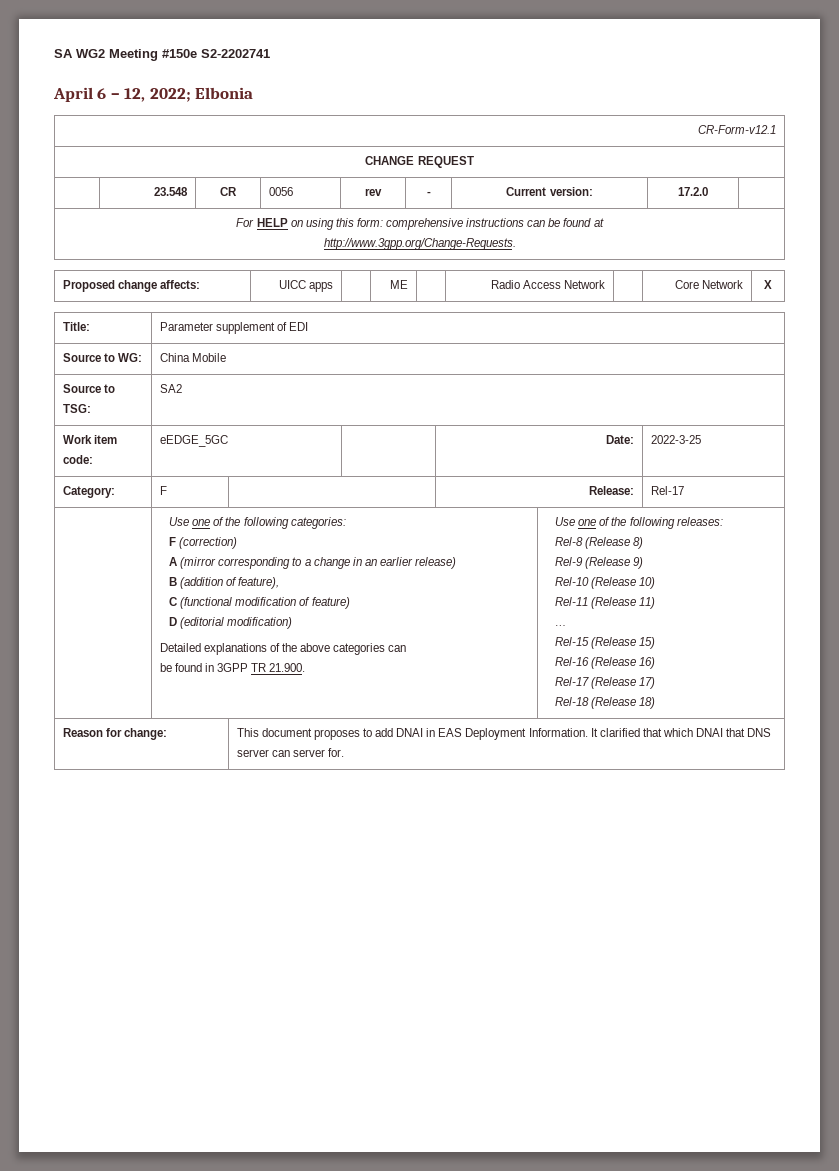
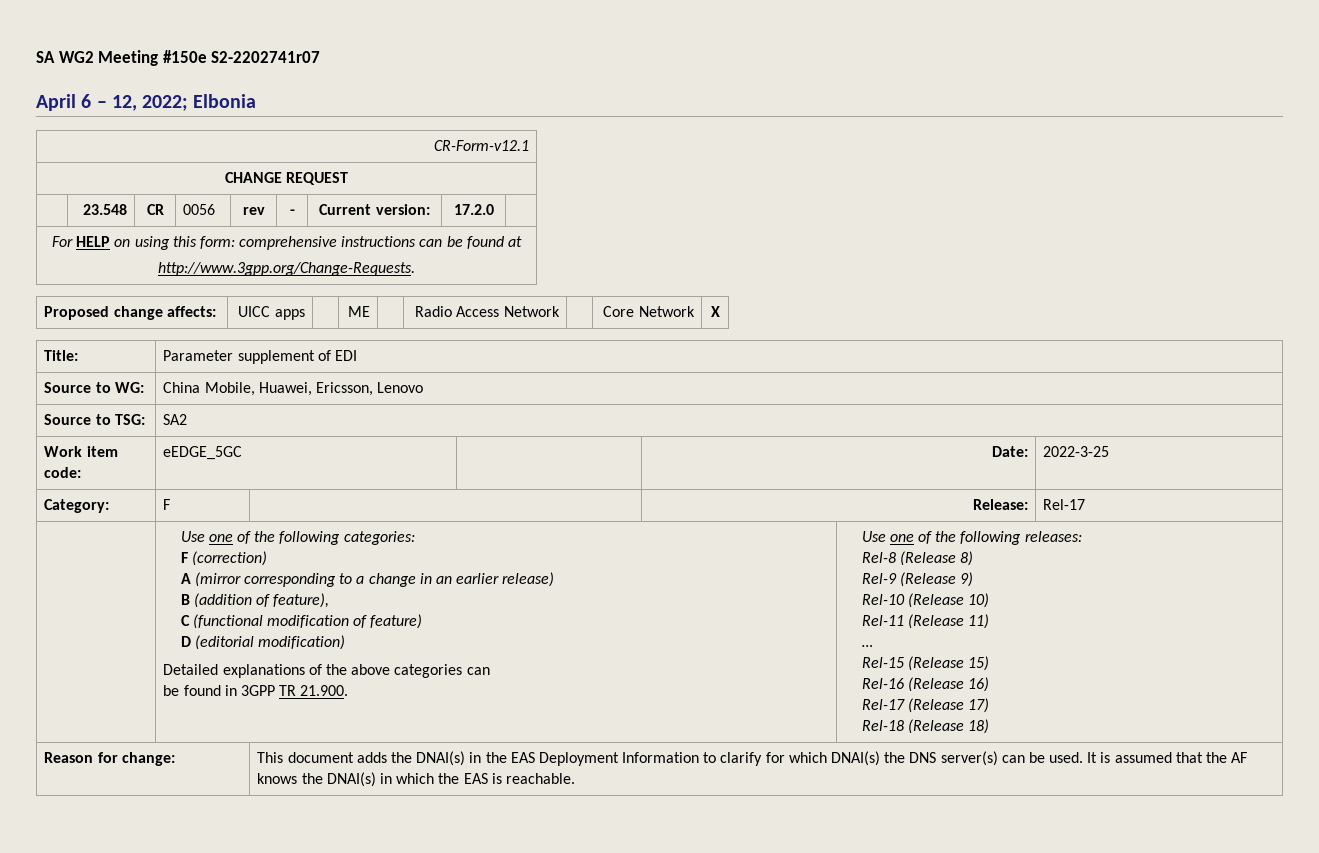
- SA WG2 Meeting #150e S2-2202741
+ SA WG2 Meeting #150e S2-2202741r07
- Source to WG: | China Mobile
+ Source to WG: | China Mobile, Huawei, Ericsson, Lenovo
- Reason for change: | This document proposes to add DNAI in EAS Deployment Information. It clarified that which DNAI that DNS server can server for.
+ Reason for change: | This document adds the DNAI(s) in the EAS Deployment Information to clarify for which DNAI(s) the DNS server(s) can be used. It is assumed that the AF knows the DNAI(s) in which the EAS is reachable.

